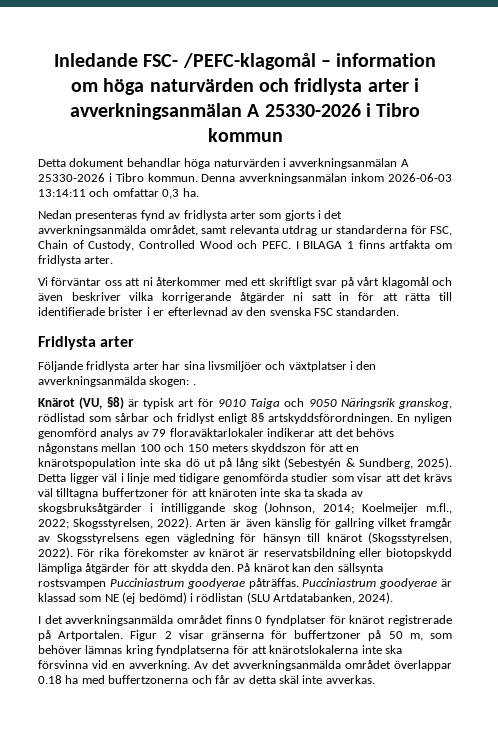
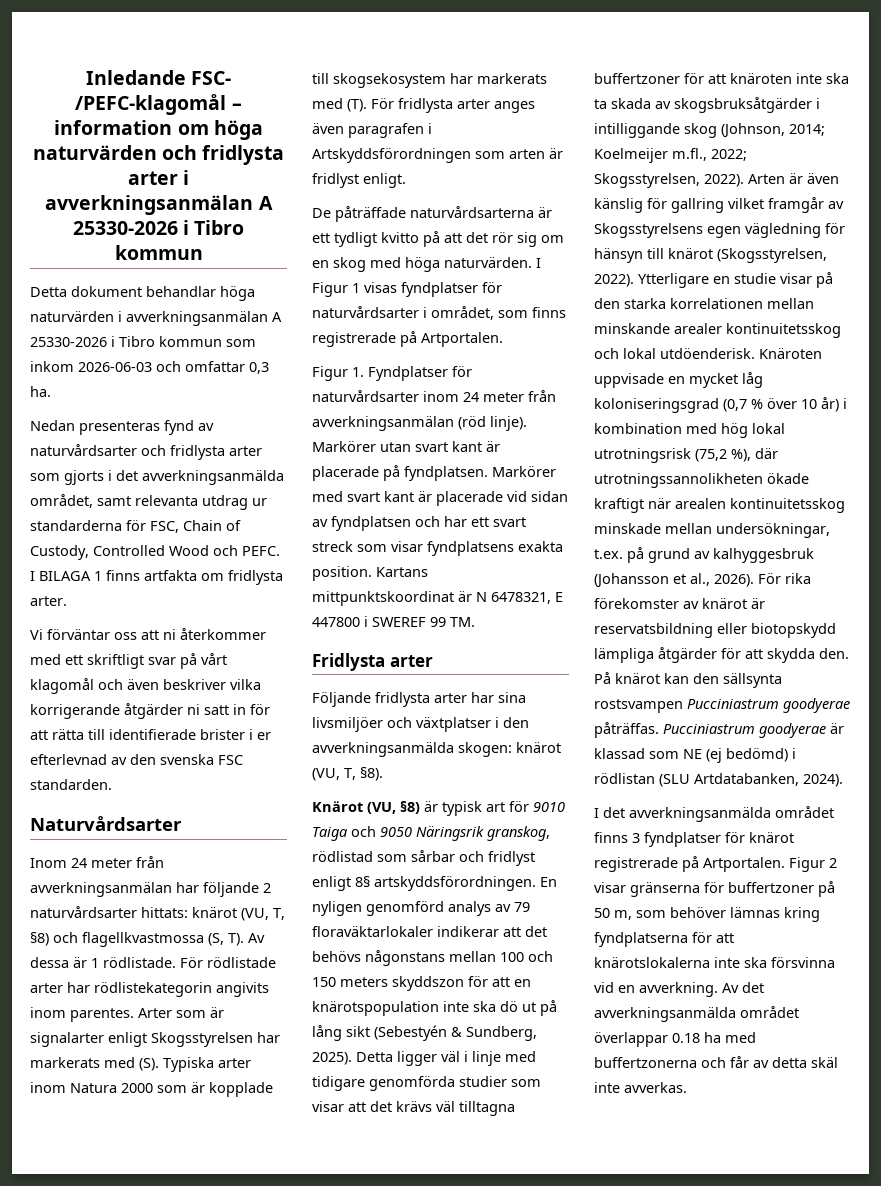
- Detta dokument behandlar höga naturvärden i avverkningsanmälan A 25330-2026 i Tibro kommun. Denna avverkningsanmälan inkom 2026-06-03 13:14:11 och omfattar 0,3 ha.
+ Detta dokument behandlar höga naturvärden i avverkningsanmälan A 25330-2026 i Tibro kommun som inkom 2026-06-03 och omfattar 0,3 ha.
- Nedan presenteras fynd av fridlysta arter som gjorts i det avverkningsanmälda området, samt relevanta utdrag ur standarderna för FSC, Chain of Custody, Controlled Wood och PEFC.
+ Nedan presenteras fynd av naturvårdsarter och fridlysta arter som gjorts i det avverkningsanmälda området, samt relevanta utdrag ur standarderna för FSC, Chain of Custody, Controlled Wood och PEFC.
+ Naturvårdsarter
+ Inom 24 meter från avverkningsanmälan har följande 2 naturvårdsarter hittats: knärot (VU, T, §8) och flagellkvastmossa (S, T). Av dessa är 1 rödlistade. För rödlistade arter har rödlistekategorin angivits inom parentes. Arter som är signalarter enligt Skogsstyrelsen har markerats med (S). Typiska arter inom Natura 2000 som är kopplade till skogsekosystem har markerats med (T). För fridlysta arter anges även paragrafen i Artskyddsförordningen som arten är fridlyst enligt.
+ De påträffade naturvårdsarterna är ett tydligt kvitto på att det rör sig om en skog med höga naturvärden. I Figur 1 visas fyndplatser för naturvårdsarter i området, som finns registrerade på Artportalen.
+ Figur 1. Fyndplatser för naturvårdsarter inom 24 meter från avverkningsanmälan (röd linje). Markörer utan svart kant är placerade på fyndplatsen. Markörer med svart kant är placerade vid sidan av fyndplatsen och har ett svart streck som visar fyndplatsens exakta position. Kartans mittpunktskoordinat är N 6478321, E 447800 i SWEREF 99 TM.
- Följande fridlysta arter har sina livsmiljöer och växtplatser i den avverkningsanmälda skogen: .
+ Följande fridlysta arter har sina livsmiljöer och växtplatser i den avverkningsanmälda skogen: knärot (VU, T, §8).
+ Ytterligare en studie visar på den starka korrelationen mellan minskande arealer kontinuitetsskog och lokal utdöenderisk. Knäroten uppvisade en mycket låg koloniseringsgrad (0,7 % över 10 år) i kombination med hög lokal utrotningsrisk (75,2 %), där utrotningssannolikheten ökade kraftigt när arealen kontinuitetsskog minskade mellan undersökningar, t.ex. på grund av kalhyggesbruk (Johansson et al., 2026).
- I det avverkningsanmälda området finns 0 fyndplatser för knärot registrerade på Artportalen.
+ I det avverkningsanmälda området finns 3 fyndplatser för knärot registrerade på Artportalen.

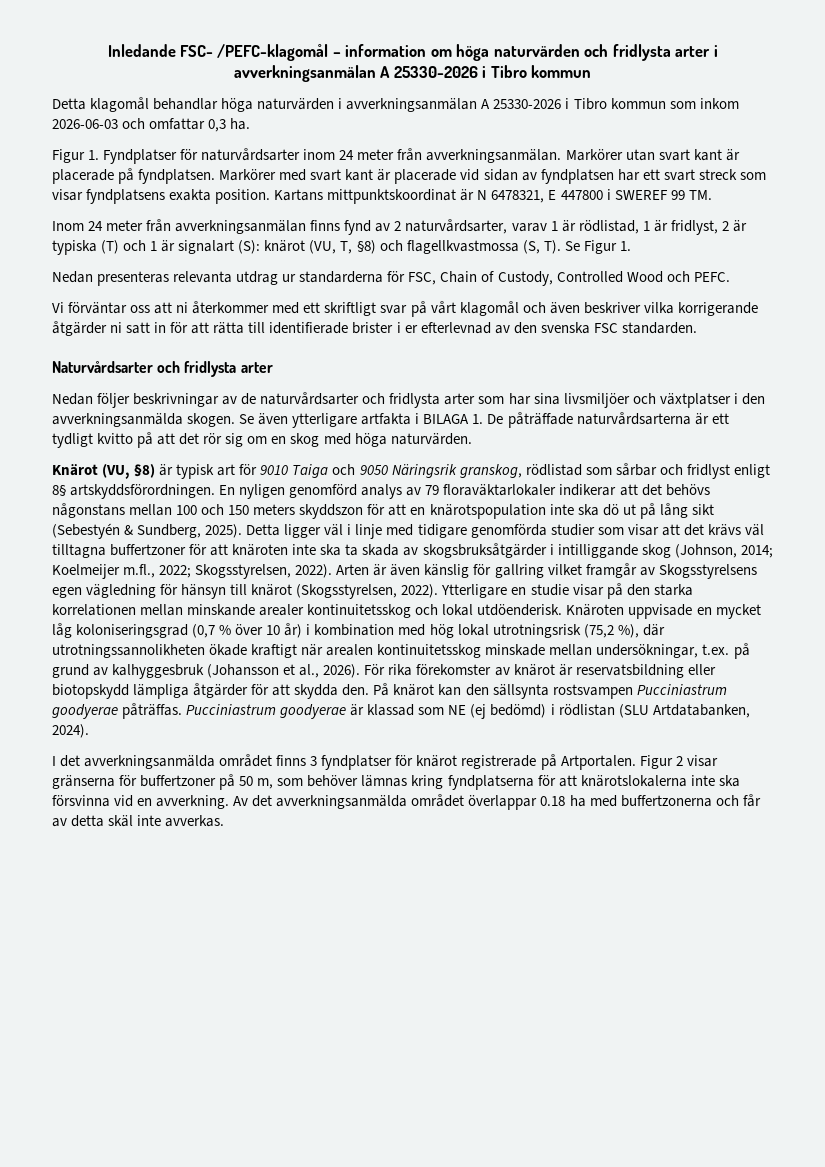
- Detta dokument behandlar höga naturvärden i avverkningsanmälan A 25330-2026 i Tibro kommun som inkom 2026-06-03 och omfattar 0,3 ha.
+ Detta klagomål behandlar höga naturvärden i avverkningsanmälan A 25330-2026 i Tibro kommun som inkom 2026-06-03 och omfattar 0,3 ha.
- Nedan presenteras fynd av naturvårdsarter och fridlysta arter som gjorts i det avverkningsanmälda området, samt relevanta utdrag ur standarderna för FSC, Chain of Custody, Controlled Wood och PEFC. I BILAGA 1 finns artfakta om fridlysta arter.
+ Figur 1. Fyndplatser för naturvårdsarter inom 24 meter från avverkningsanmälan. Markörer utan svart kant är placerade på fyndplatsen. Markörer med svart kant är placerade vid sidan av fyndplatsen har ett svart streck som visar fyndplatsens exakta position. Kartans mittpunktskoordinat är N 6478321, E 447800 i SWEREF 99 TM.
+ Inom 24 meter från avverkningsanmälan finns fynd av 2 naturvårdsarter, varav 1 är rödlistad, 1 är fridlyst, 2 är typiska (T) och 1 är signalart (S): knärot (VU, T, §8) och flagellkvastmossa (S, T). Se Figur 1.
+ Nedan presenteras relevanta utdrag ur standarderna för FSC, Chain of Custody, Controlled Wood och PEFC.
- Naturvårdsarter
- Inom 24 meter från avverkningsanmälan har följande 2 naturvårdsarter hittats: knärot (VU, T, §8) och flagellkvastmossa (S, T). Av dessa är 1 rödlistade. För rödlistade arter har rödlistekategorin angivits inom parentes. Arter som är signalarter enligt Skogsstyrelsen har markerats med (S). Typiska arter inom Natura 2000 som är kopplade till skogsekosystem har markerats med (T). För fridlysta arter anges även paragrafen i Artskyddsförordningen som arten är fridlyst enligt.
- De påträffade naturvårdsarterna är ett tydligt kvitto på att det rör sig om en skog med höga naturvärden. I Figur 1 visas fyndplatser för naturvårdsarter i området, som finns registrerade på Artportalen.
- Figur 1. Fyndplatser för naturvårdsarter inom 24 meter från avverkningsanmälan (röd linje). Markörer utan svart kant är placerade på fyndplatsen. Markörer med svart kant är placerade vid sidan av fyndplatsen och har ett svart streck som visar fyndplatsens exakta position. Kartans mittpunktskoordinat är N 6478321, E 447800 i SWEREF 99 TM.
- Fridlysta arter
- Följande fridlysta arter har sina livsmiljöer och växtplatser i den avverkningsanmälda skogen: knärot (VU, T, §8).
+ Naturvårdsarter och fridlysta arter
+ Nedan följer beskrivningar av de naturvårdsarter och fridlysta arter som har sina livsmiljöer och växtplatser i den avverkningsanmälda skogen. Se även ytterligare artfakta i BILAGA 1. De påträffade naturvårdsarterna är ett tydligt kvitto på att det rör sig om en skog med höga naturvärden.

